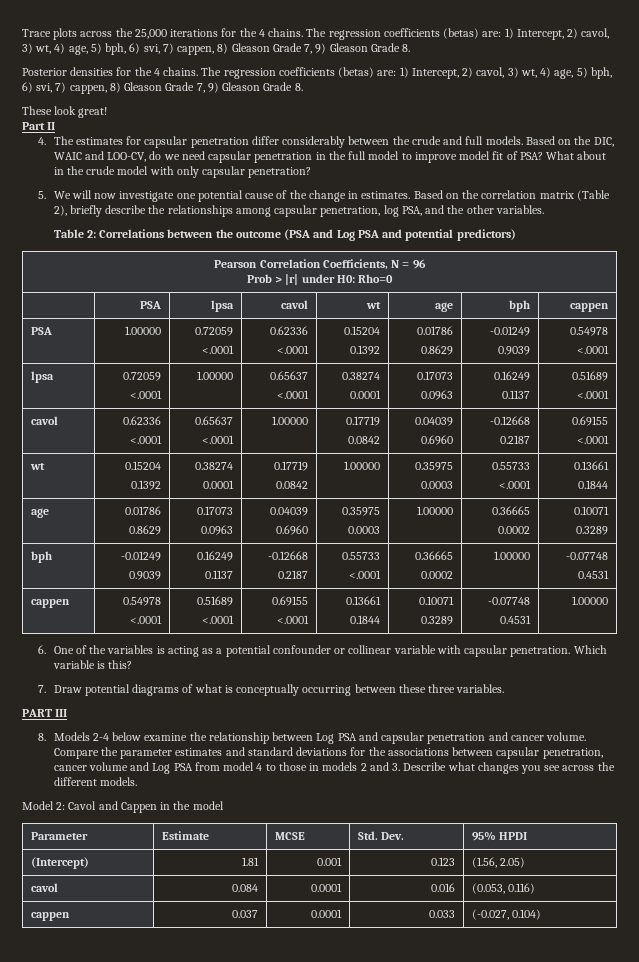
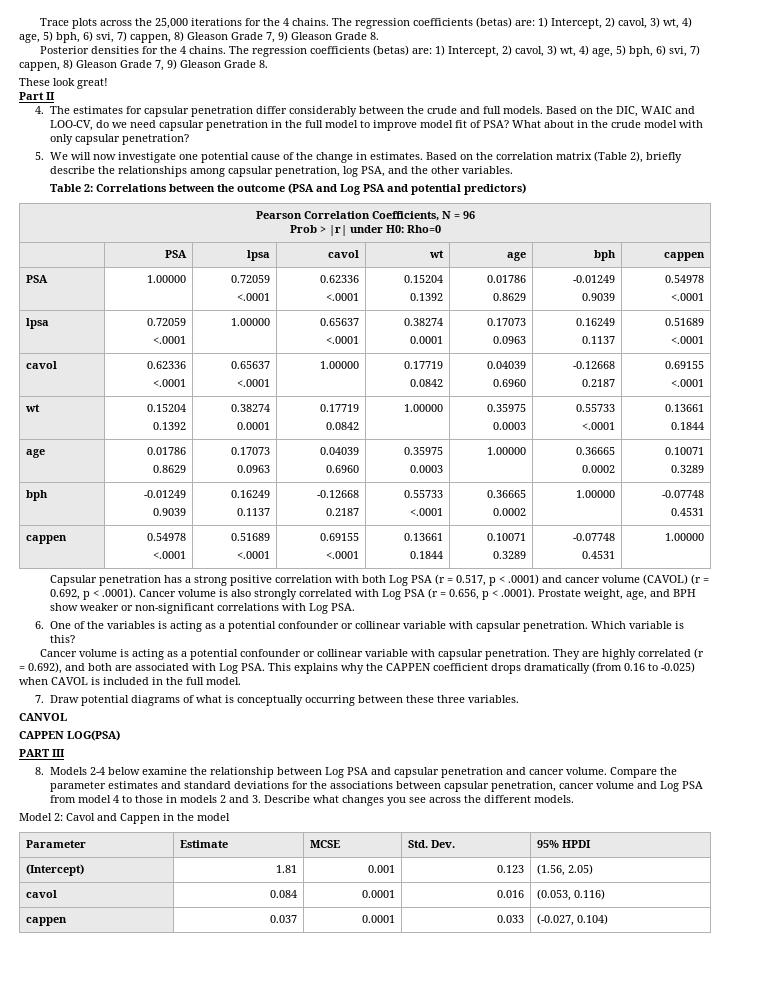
+ Capsular penetration has a strong positive correlation with both Log PSA (r = 0.517, p < .0001) and cancer volume (CAVOL) (r = 0.692, p < .0001). Cancer volume is also strongly correlated with Log PSA (r = 0.656, p < .0001). Prostate weight, age, and BPH show weaker or non-significant correlations with Log PSA.
+ Cancer volume is acting as a potential confounder or collinear variable with capsular penetration. They are highly correlated (r = 0.692), and both are associated with Log PSA. This explains why the CAPPEN coefficient drops dramatically (from 0.16 to -0.025) when CAVOL is included in the full model.
+ CANVOL
+ CAPPEN LOG(PSA)

